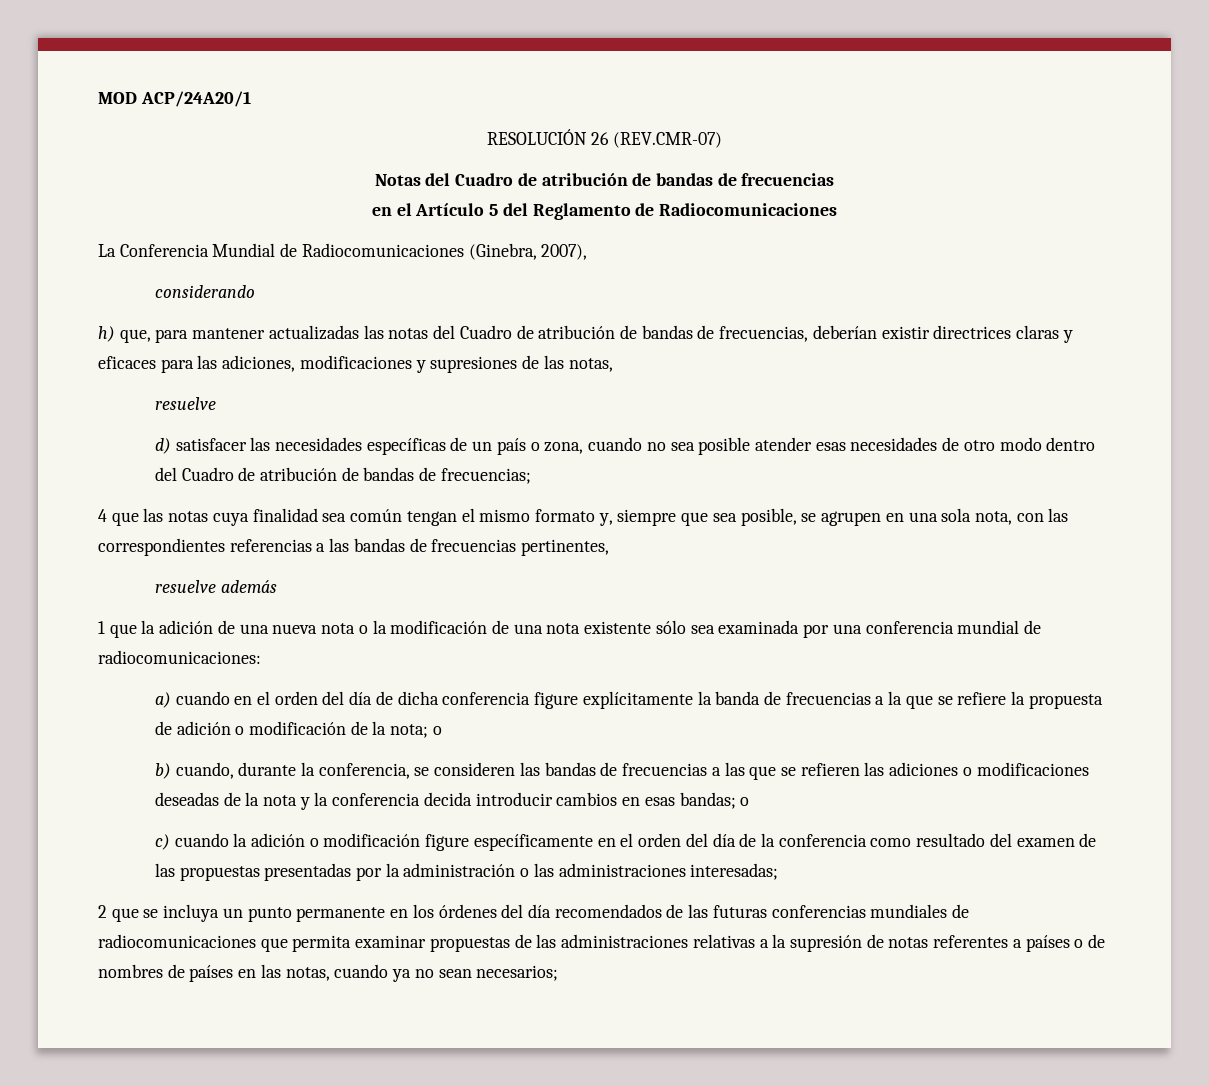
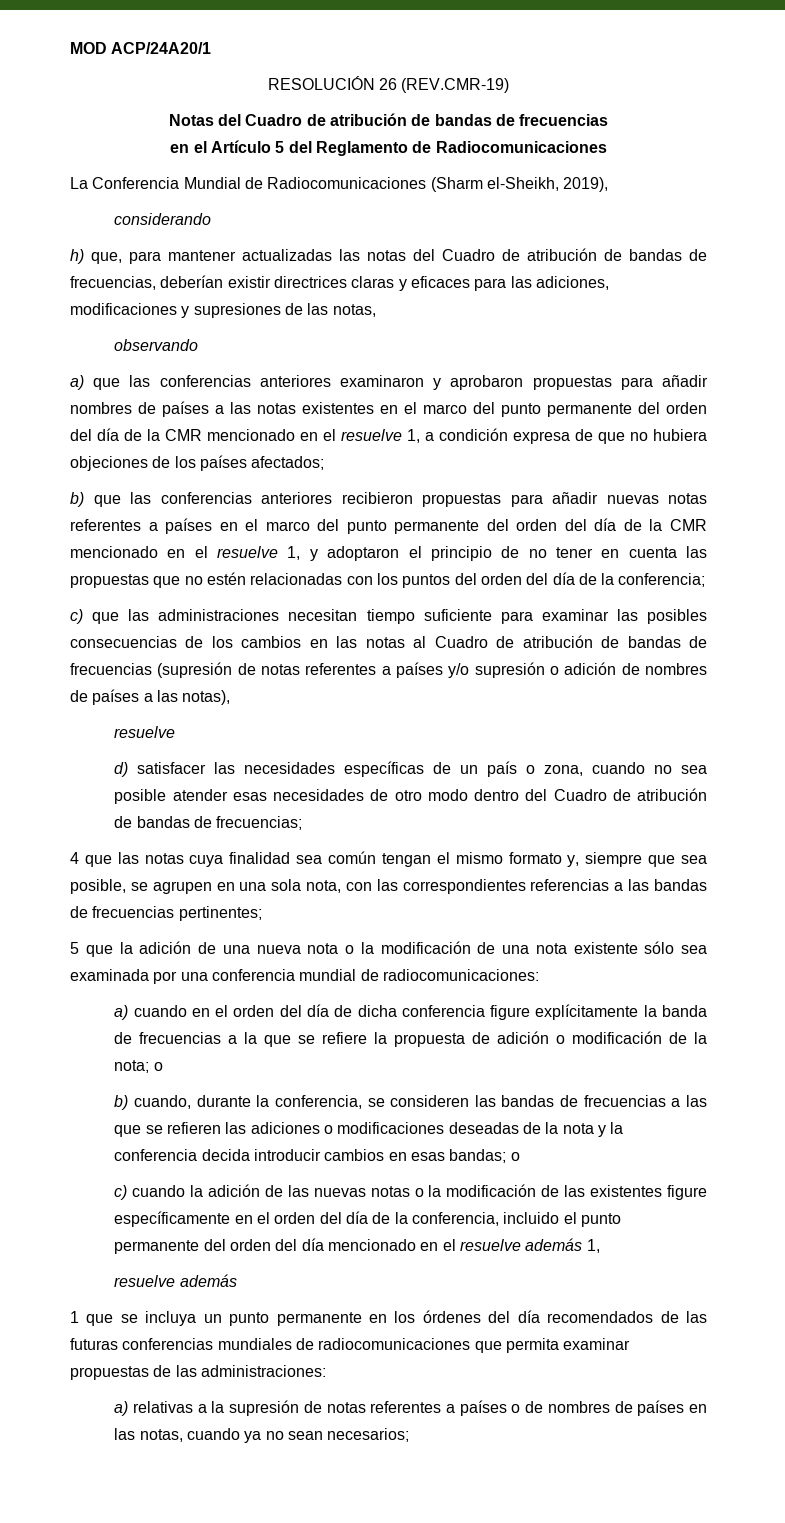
- RESOLUCIÓN 26 (REV.CMR-07)
+ RESOLUCIÓN 26 (REV.CMR-19)
- La Conferencia Mundial de Radiocomunicaciones (Ginebra, 2007),
+ La Conferencia Mundial de Radiocomunicaciones (Sharm el-Sheikh, 2019),
+ observando
+ a) que las conferencias anteriores examinaron y aprobaron propuestas para añadir nombres de países a las notas existentes en el marco del punto permanente del orden del día de la CMR mencionado en el resuelve 1, a condición expresa de que no hubiera objeciones de los países afectados;
+ b) que las conferencias anteriores recibieron propuestas para añadir nuevas notas referentes a países en el marco del punto permanente del orden del día de la CMR mencionado en el resuelve 1, y adoptaron el principio de no tener en cuenta las propuestas que no estén relacionadas con los puntos del orden del día de la conferencia;
+ c) que las administraciones necesitan tiempo suficiente para examinar las posibles consecuencias de los cambios en las notas al Cuadro de atribución de bandas de frecuencias (supresión de notas referentes a países y/o supresión o adición de nombres de países a las notas),
- 4 que las notas cuya finalidad sea común tengan el mismo formato y, siempre que sea posible, se agrupen en una sola nota, con las correspondientes referencias a las bandas de frecuencias pertinentes,
- resuelve además
- 1 que la adición de una nueva nota o la modificación de una nota existente sólo sea examinada por una conferencia mundial de radiocomunicaciones:
+ 4 que las notas cuya finalidad sea común tengan el mismo formato y, siempre que sea posible, se agrupen en una sola nota, con las correspondientes referencias a las bandas de frecuencias pertinentes;
+ 5 que la adición de una nueva nota o la modificación de una nota existente sólo sea examinada por una conferencia mundial de radiocomunicaciones:
- c) cuando la adición o modificación figure específicamente en el orden del día de la conferencia como resultado del examen de las propuestas presentadas por la administración o las administraciones interesadas;
- 2 que se incluya un punto permanente en los órdenes del día recomendados de las futuras conferencias mundiales de radiocomunicaciones que permita examinar propuestas de las administraciones relativas a la supresión de notas referentes a países o de nombres de países en las notas, cuando ya no sean necesarios;
+ c) cuando la adición de las nuevas notas o la modificación de las existentes figure específicamente en el orden del día de la conferencia, incluido el punto permanente del orden del día mencionado en el resuelve además 1,
+ resuelve además
+ 1 que se incluya un punto permanente en los órdenes del día recomendados de las futuras conferencias mundiales de radiocomunicaciones que permita examinar propuestas de las administraciones:
+ a) relativas a la supresión de notas referentes a países o de nombres de países en las notas, cuando ya no sean necesarios;

